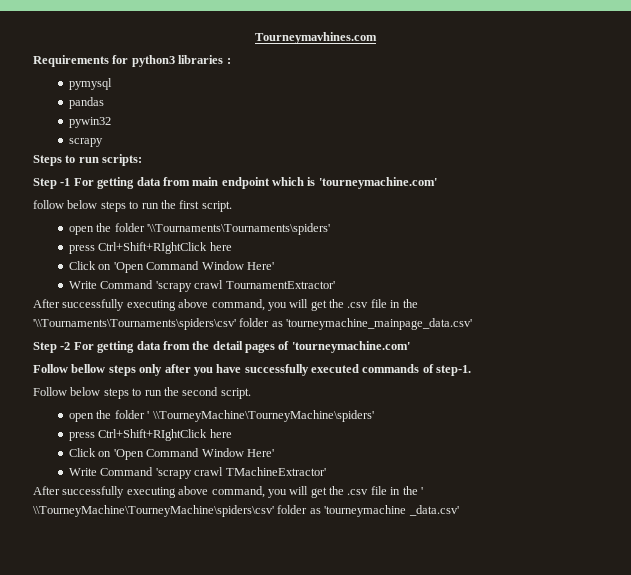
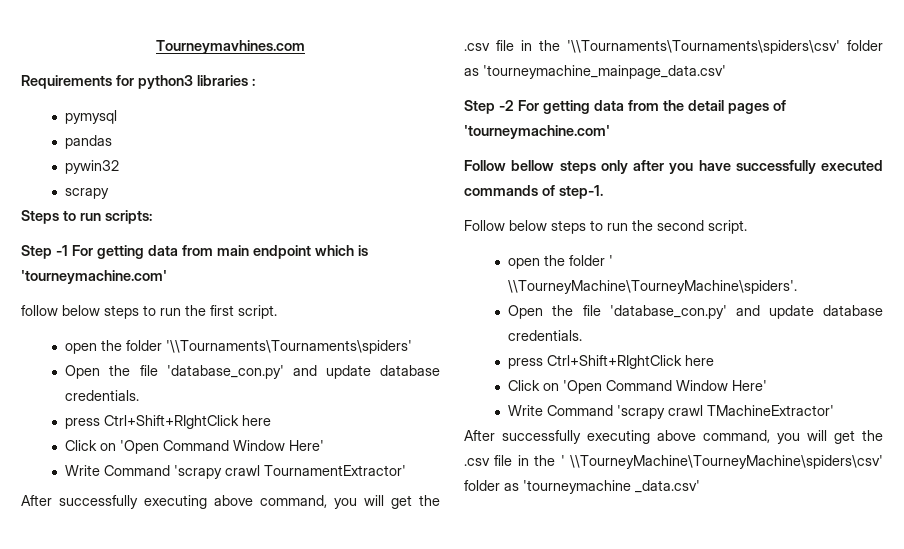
  open the folder '\\Tournaments\Tournaments\spiders'
+ Open the file 'database_con.py' and update database credentials.
- open the folder ' \\TourneyMachine\TourneyMachine\spiders'
+ open the folder ' \\TourneyMachine\TourneyMachine\spiders'.
+ Open the file 'database_con.py' and update database credentials.

